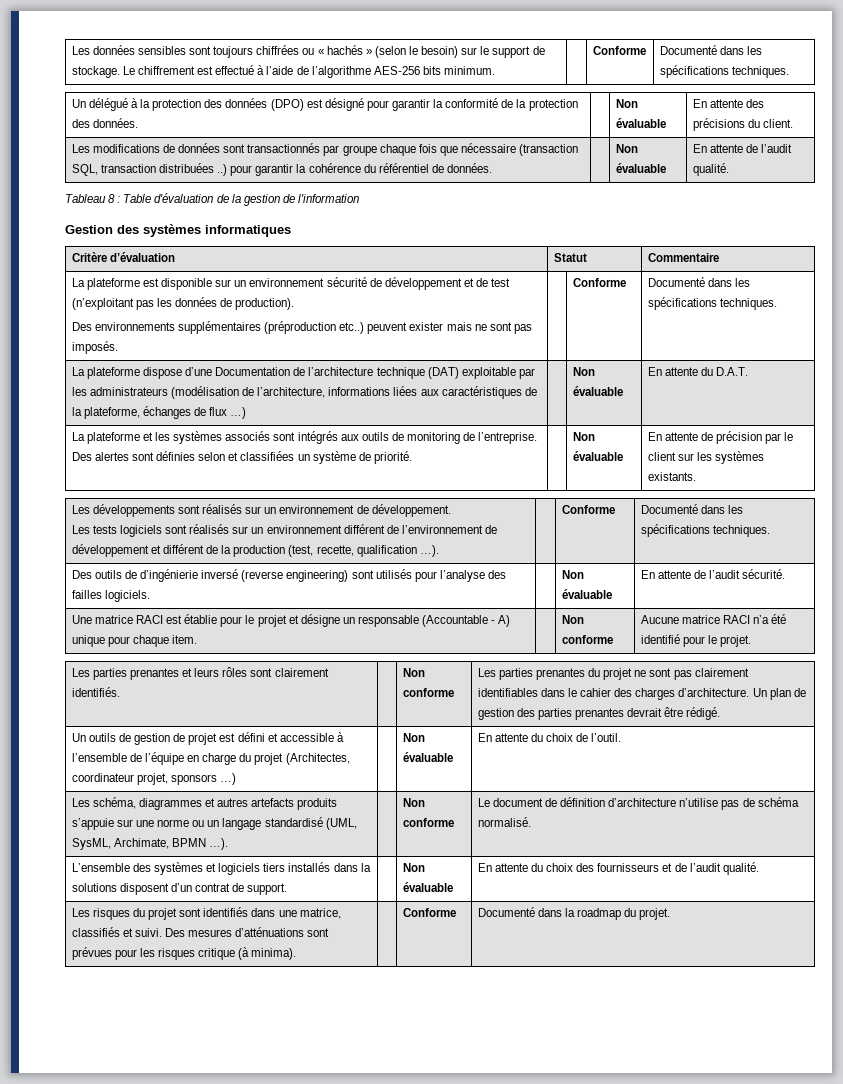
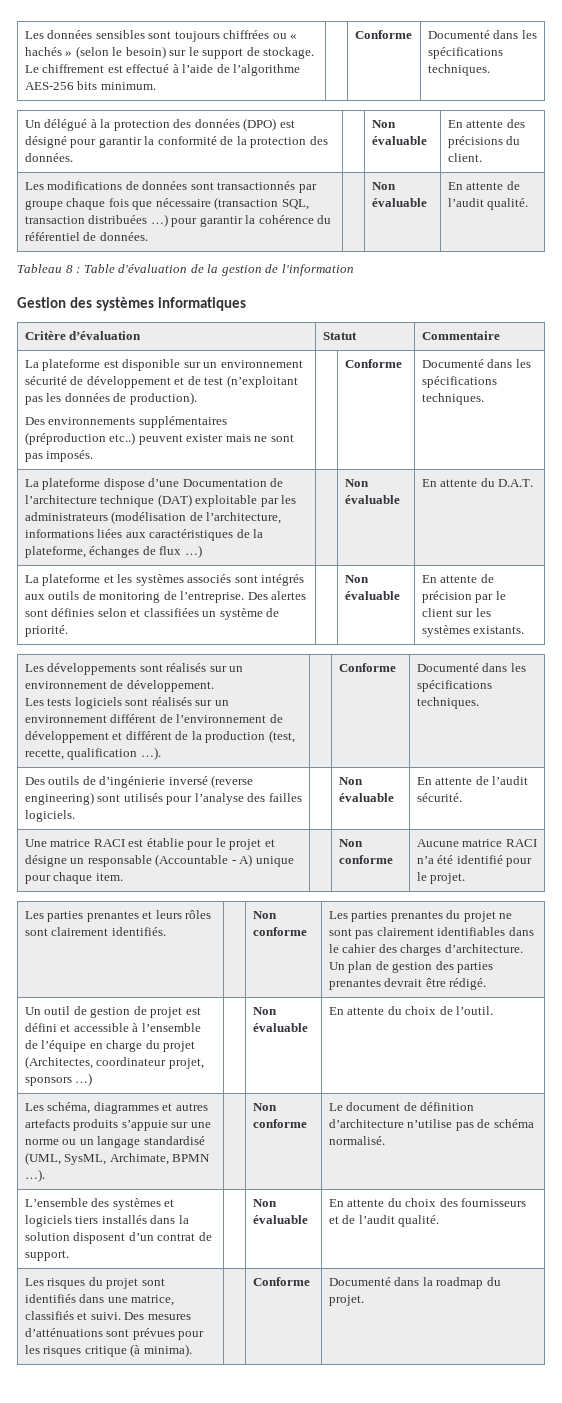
- Les modifications de données sont transactionnés par groupe chaque fois que nécessaire (transaction SQL, transaction distribuées ..) pour garantir la cohérence du référentiel de données. | | Non évaluable | En attente de l’audit qualité.
+ Les modifications de données sont transactionnés par groupe chaque fois que nécessaire (transaction SQL, transaction distribuées …) pour garantir la cohérence du référentiel de données. | | Non évaluable | En attente de l’audit qualité.
- Un outils de gestion de projet est défini et accessible à l’ensemble de l’équipe en charge du projet (Architectes, coordinateur projet, sponsors …) | | Non évaluable | En attente du choix de l’outil.
+ Un outil de gestion de projet est défini et accessible à l’ensemble de l’équipe en charge du projet (Architectes, coordinateur projet, sponsors …) | | Non évaluable | En attente du choix de l’outil.
- L’ensemble des systèmes et logiciels tiers installés dans la solutions disposent d’un contrat de support. | | Non évaluable | En attente du choix des fournisseurs et de l’audit qualité.
+ L’ensemble des systèmes et logiciels tiers installés dans la solution disposent d’un contrat de support. | | Non évaluable | En attente du choix des fournisseurs et de l’audit qualité.

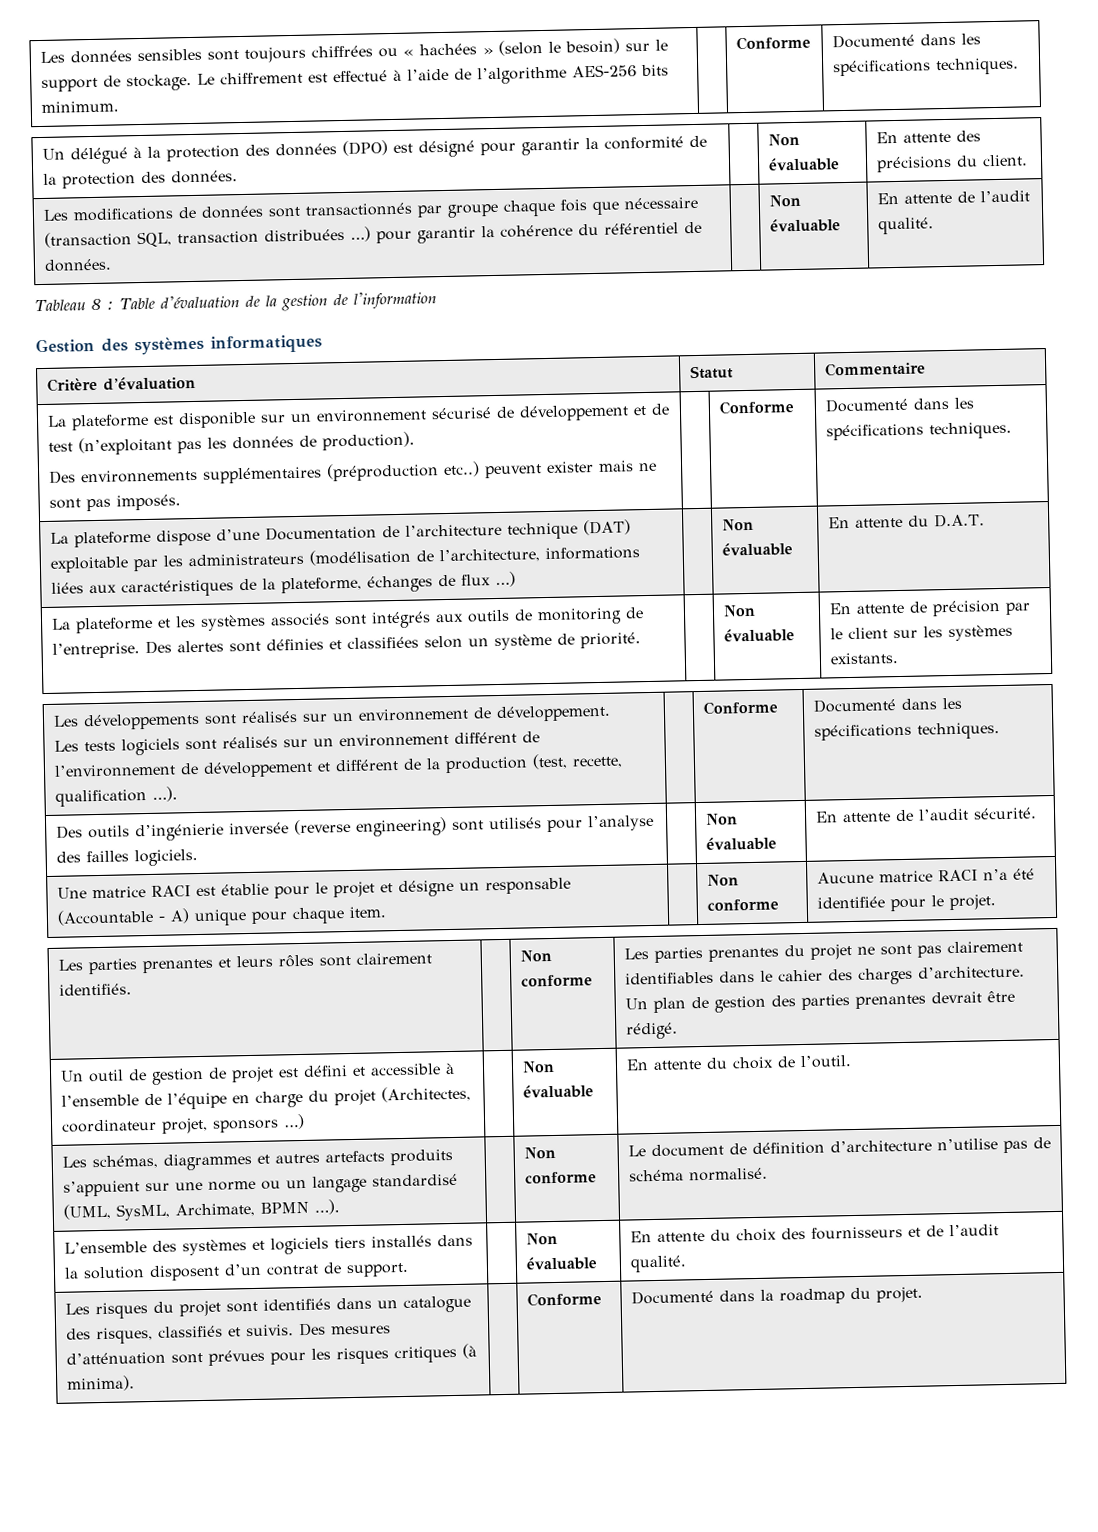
- Les données sensibles sont toujours chiffrées ou « hachés » (selon le besoin) sur le support de stockage. Le chiffrement est effectué à l’aide de l’algorithme AES-256 bits minimum. | | Conforme | Documenté dans les spécifications techniques.
+ Les données sensibles sont toujours chiffrées ou « hachées » (selon le besoin) sur le support de stockage. Le chiffrement est effectué à l’aide de l’algorithme AES-256 bits minimum. | | Conforme | Documenté dans les spécifications techniques.
- La plateforme est disponible sur un environnement sécurité de développement et de test (n’exploitant pas les données de production).
+ La plateforme est disponible sur un environnement sécurisé de développement et de test (n’exploitant pas les données de production).
- La plateforme et les systèmes associés sont intégrés aux outils de monitoring de l’entreprise. Des alertes sont définies selon et classifiées un système de priorité. | | Non évaluable | En attente de précision par le client sur les systèmes existants.
+ La plateforme et les systèmes associés sont intégrés aux outils de monitoring de l’entreprise. Des alertes sont définies et classifiées selon un système de priorité. | | Non évaluable | En attente de précision par le client sur les systèmes existants.
- Des outils de d’ingénierie inversé (reverse engineering) sont utilisés pour l’analyse des failles logiciels. | | Non évaluable | En attente de l’audit sécurité.
+ Des outils d’ingénierie inversée (reverse engineering) sont utilisés pour l’analyse des failles logiciels. | | Non évaluable | En attente de l’audit sécurité.
- Une matrice RACI est établie pour le projet et désigne un responsable (Accountable - A) unique pour chaque item. | | Non conforme | Aucune matrice RACI n’a été identifié pour le projet.
+ Une matrice RACI est établie pour le projet et désigne un responsable (Accountable - A) unique pour chaque item. | | Non conforme | Aucune matrice RACI n’a été identifiée pour le projet.
- Les schéma, diagrammes et autres artefacts produits s’appuie sur une norme ou un langage standardisé (UML, SysML, Archimate, BPMN …). | | Non conforme | Le document de définition d’architecture n’utilise pas de schéma normalisé.
+ Les schémas, diagrammes et autres artefacts produits s’appuient sur une norme ou un langage standardisé (UML, SysML, Archimate, BPMN …). | | Non conforme | Le document de définition d’architecture n’utilise pas de schéma normalisé.
- Les risques du projet sont identifiés dans une matrice, classifiés et suivi. Des mesures d’atténuations sont prévues pour les risques critique (à minima). | | Conforme | Documenté dans la roadmap du projet.
+ Les risques du projet sont identifiés dans un catalogue des risques, classifiés et suivis. Des mesures d’atténuation sont prévues pour les risques critiques (à minima). | | Conforme | Documenté dans la roadmap du projet.

